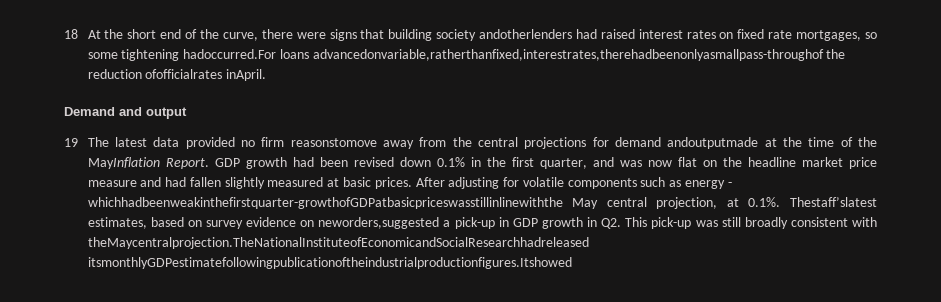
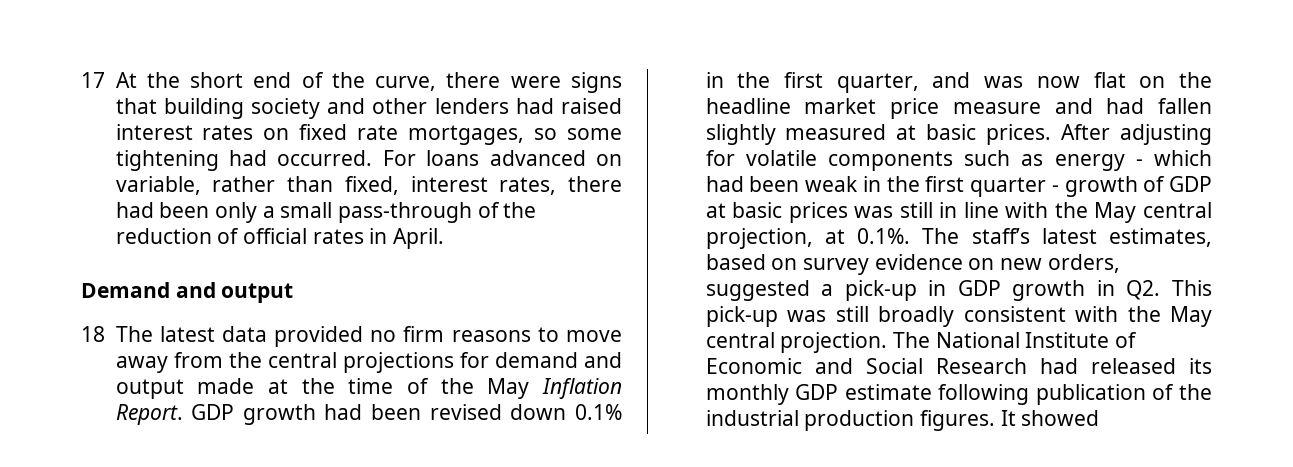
- 18 At the short end of the curve, there were signs that building society andotherlenders had raised interest rates on fixed rate mortgages, so some tightening hadoccurred.For loans advancedonvariable,ratherthanfixed,interestrates,therehadbeenonlyasmallpass-throughof the reduction ofofficialrates inApril.
+ 17 At the short end of the curve, there were signs that building society and other lenders had raised interest rates on fixed rate mortgages, so some tightening had occurred. For loans advanced on variable, rather than fixed, interest rates, there had been only a small pass-through of the reduction of official rates in April.
- 19 The latest data provided no firm reasonstomove away from the central projections for demand andoutputmade at the time of the MayInflation Report.
+ 18 The latest data provided no firm reasons to move away from the central projections for demand and output made at the time of the May Inflation Report.
- After adjusting for volatile components such as energy - whichhadbeenweakinthefirstquarter-growthofGDPatbasicpriceswasstillinlinewiththe May central projection, at 0.1%. Thestaff’slatest estimates, based on survey evidence on neworders,suggested a pick-up in GDP growth in Q2. This pick-up was still broadly consistent with theMaycentralprojection.TheNationalInstituteofEconomicandSocialResearchhadreleased itsmonthlyGDPestimatefollowingpublicationoftheindustrialproductionfigures.Itshowed
+ After adjusting for volatile components such as energy - which had been weak in the first quarter - growth of GDP at basic prices was still in line with the May central projection, at 0.1%. The staff’s latest estimates, based on survey evidence on new orders, suggested a pick-up in GDP growth in Q2. This pick-up was still broadly consistent with the May central projection. The National Institute of Economic and Social Research had released its monthly GDP estimate following publication of the industrial production figures. It showed

